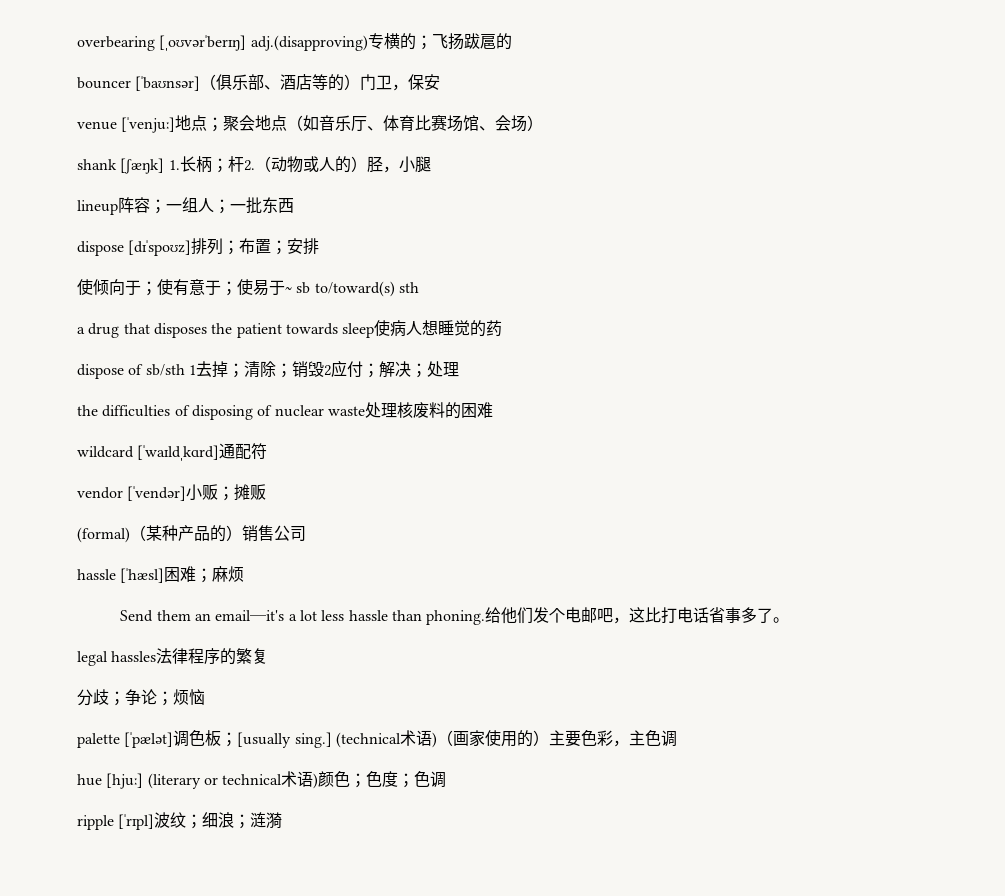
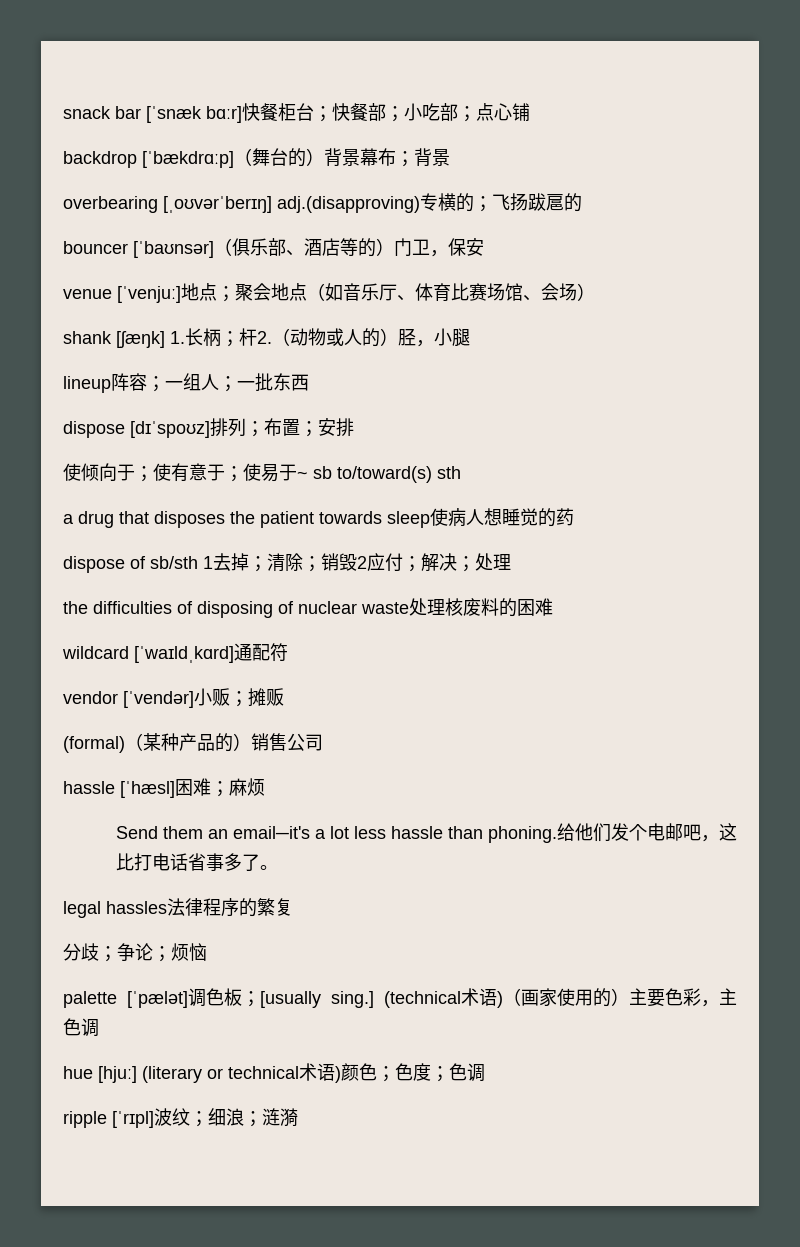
+ snack bar [ˈsnæk bɑːr]快餐柜台；快餐部；小吃部；点心铺
+ backdrop [ˈbækdrɑːp]（舞台的）背景幕布；背景

